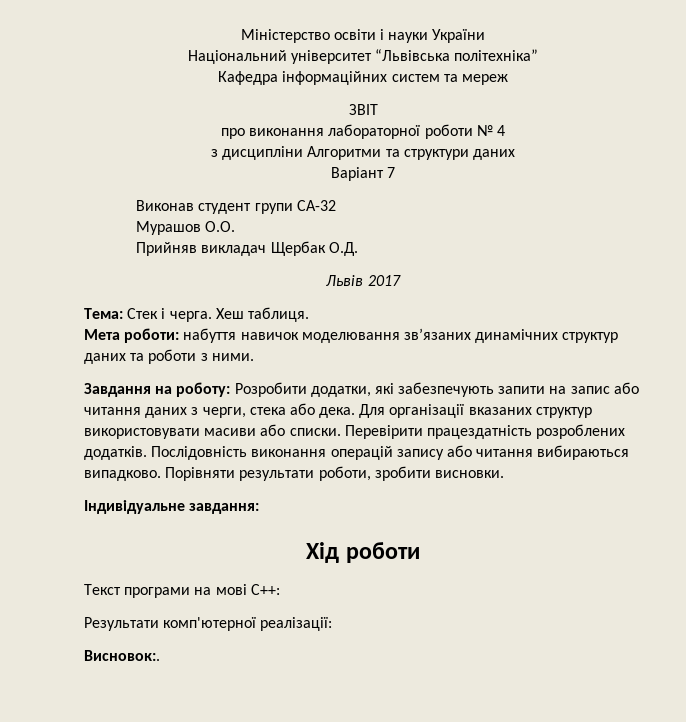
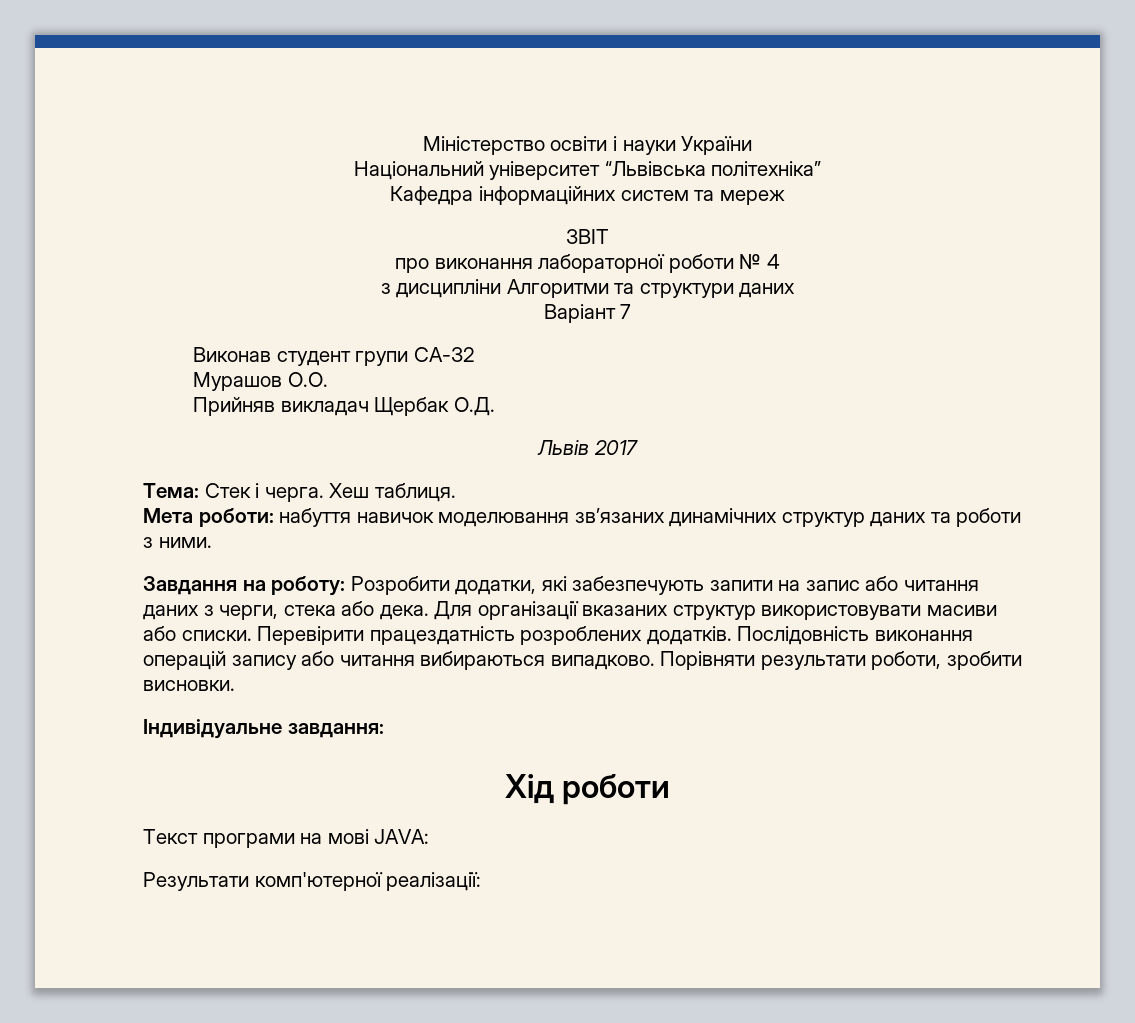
- Текст програми на мові С++:
+ Текст програми на мові JAVA:
- Висновок:.

